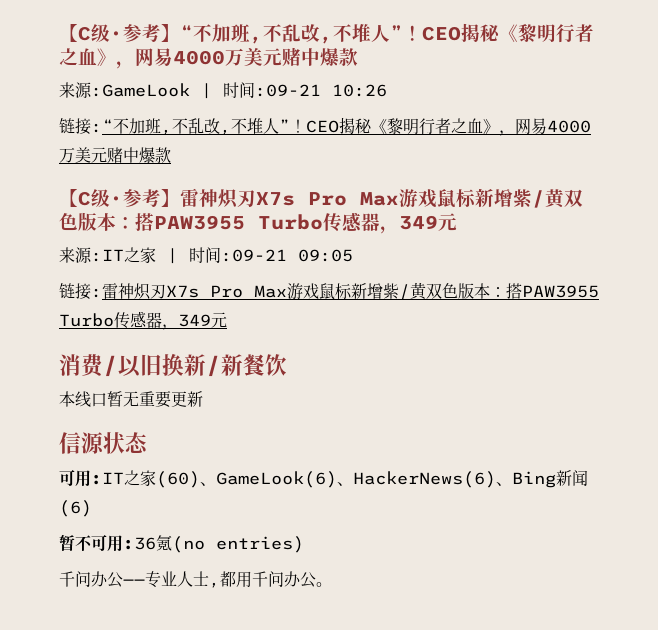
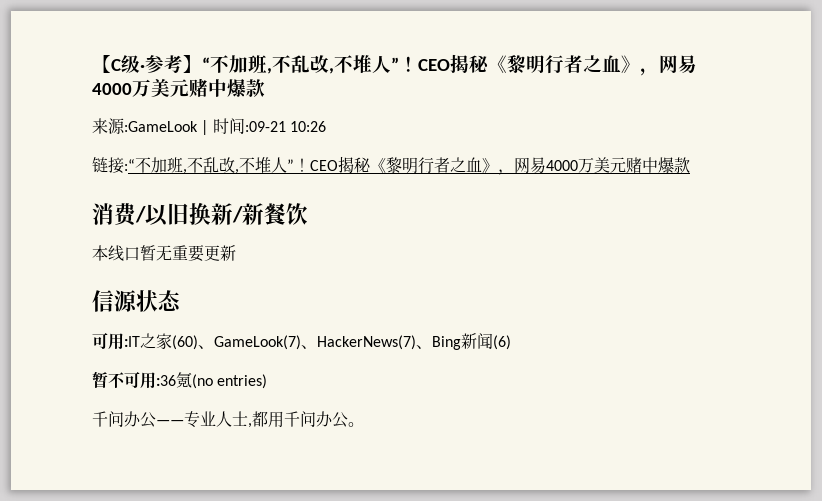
- 【C级·参考】雷神炽刃X7s Pro Max游戏鼠标新增紫/黄双色版本：搭PAW3955 Turbo传感器，349元
- 来源:IT之家 | 时间:09-21 09:05
- 链接:雷神炽刃X7s Pro Max游戏鼠标新增紫/黄双色版本：搭PAW3955 Turbo传感器，349元
- 可用:IT之家(60)、GameLook(6)、HackerNews(6)、Bing新闻(6)
+ 可用:IT之家(60)、GameLook(7)、HackerNews(7)、Bing新闻(6)

